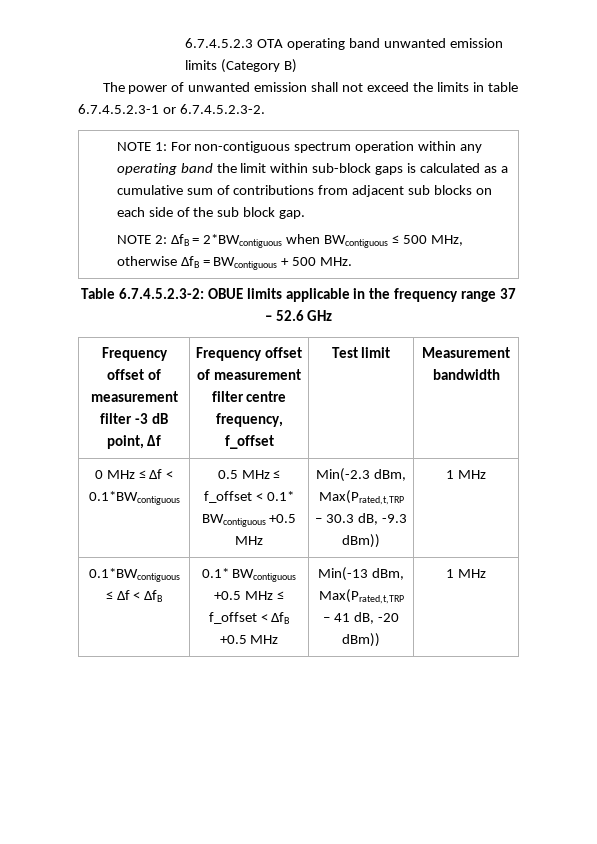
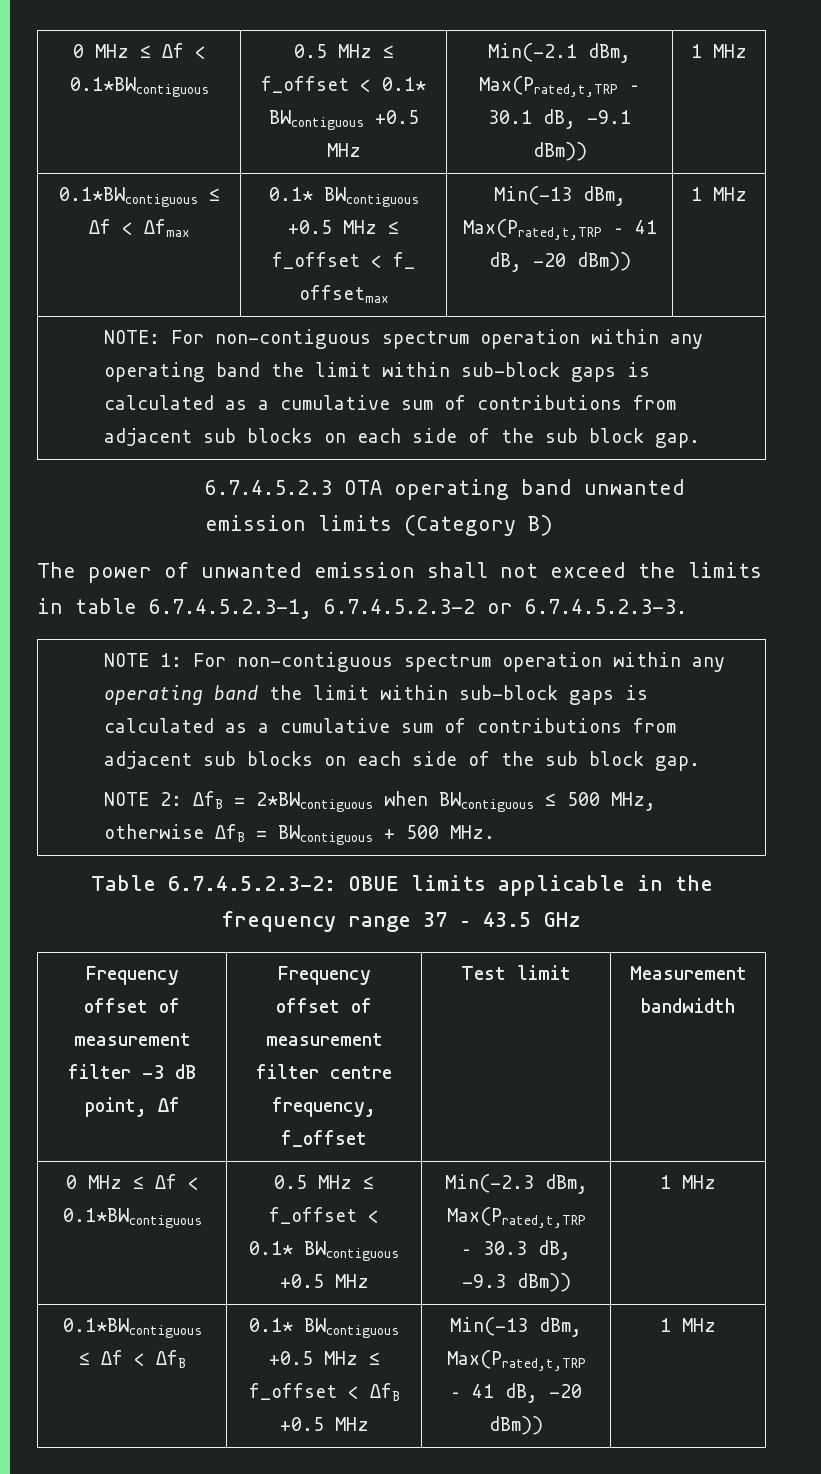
+ 0 MHz ≤ Δf < 0.1*BWcontiguous | 0.5 MHz ≤ f_offset < 0.1* BWcontiguous +0.5 MHz | Min(-2.1 dBm, Max(Prated,t,TRP – 30.1 dB, -9.1 dBm)) | 1 MHz
+ 0.1*BWcontiguous ≤ Δf < Δfmax | 0.1* BWcontiguous +0.5 MHz ≤ f_offset < f_ offsetmax | Min(-13 dBm, Max(Prated,t,TRP – 41 dB, -20 dBm)) | 1 MHz
+ NOTE: For non-contiguous spectrum operation within any operating band the limit within sub-block gaps is calculated as a cumulative sum of contributions from adjacent sub blocks on each side of the sub block gap.
- The power of unwanted emission shall not exceed the limits in table 6.7.4.5.2.3-1 or 6.7.4.5.2.3-2.
+ The power of unwanted emission shall not exceed the limits in table 6.7.4.5.2.3-1, 6.7.4.5.2.3-2 or 6.7.4.5.2.3-3.
- Table 6.7.4.5.2.3-2: OBUE limits applicable in the frequency range 37 – 52.6 GHz
+ Table 6.7.4.5.2.3-2: OBUE limits applicable in the frequency range 37 – 43.5 GHz

